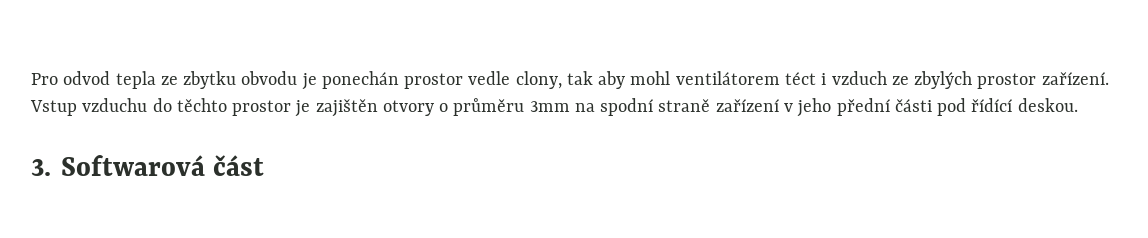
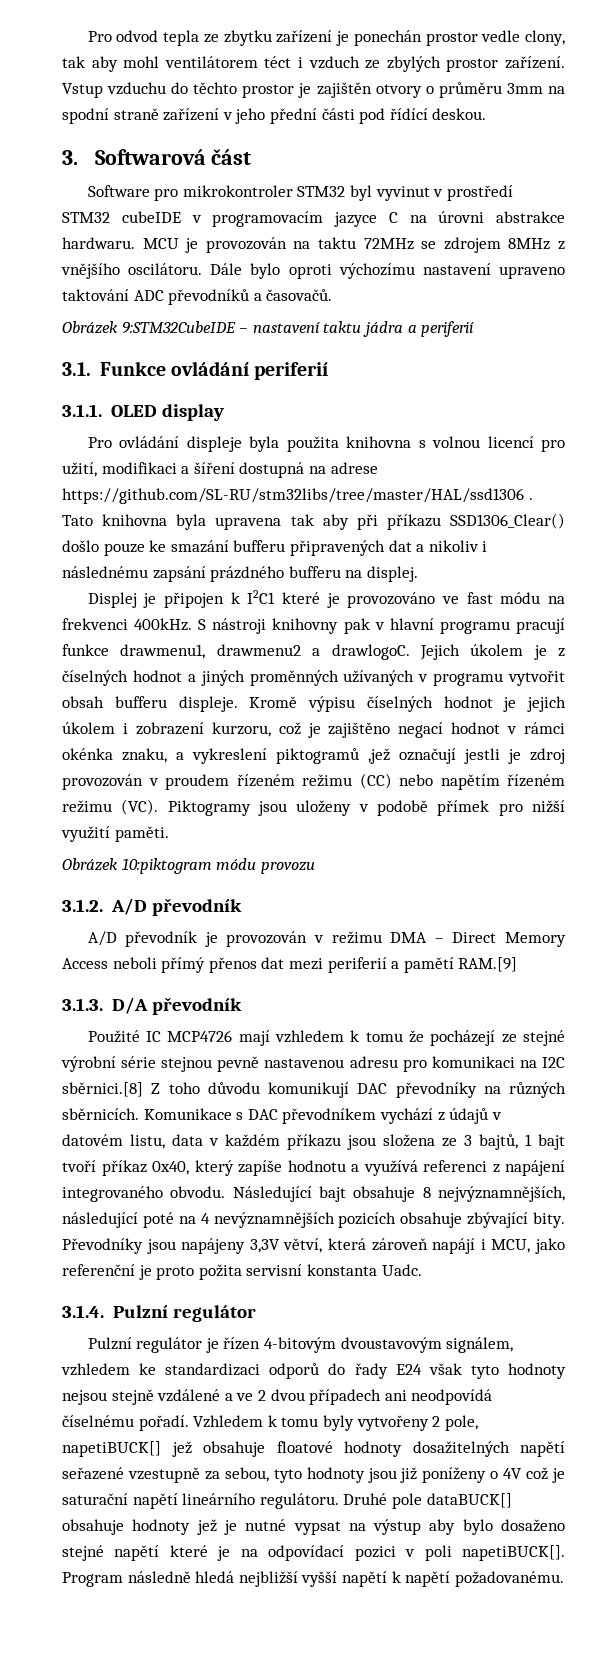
- Pro odvod tepla ze zbytku obvodu je ponechán prostor vedle clony, tak aby mohl ventilátorem téct i vzduch ze zbylých prostor zařízení.
+ Pro odvod tepla ze zbytku zařízení je ponechán prostor vedle clony, tak aby mohl ventilátorem téct i vzduch ze zbylých prostor zařízení.
+ Software pro mikrokontroler STM32 byl vyvinut v prostředí STM32 cubeIDE v programovacím jazyce C na úrovni abstrakce hardwaru. MCU je provozován na taktu 72MHz se zdrojem 8MHz z vnějšího oscilátoru. Dále bylo oproti výchozímu nastavení upraveno taktování ADC převodníků a časovačů.
+ Obrázek 9:STM32CubeIDE – nastavení taktu jádra a periferií
+ 3.1. Funkce ovládání periferií
+ 3.1.1. OLED display
+ Pro ovládání displeje byla použita knihovna s volnou licencí pro užití, modifikaci a šíření dostupná na adrese https://github.com/SL-RU/stm32libs/tree/master/HAL/ssd1306 . Tato knihovna byla upravena tak aby při příkazu SSD1306_Clear() došlo pouze ke smazání bufferu připravených dat a nikoliv i následnému zapsání prázdného bufferu na displej.
+ Displej je připojen k I2C1 které je provozováno ve fast módu na frekvenci 400kHz. S nástroji knihovny pak v hlavní programu pracují funkce drawmenu1, drawmenu2 a drawlogoC. Jejich úkolem je z číselných hodnot a jiných proměnných užívaných v programu vytvořit obsah bufferu displeje. Kromě výpisu číselných hodnot je jejich úkolem i zobrazení kurzoru, což je zajištěno negací hodnot v rámci okénka znaku, a vykreslení piktogramů ,jež označují jestli je zdroj provozován v proudem řízeném režimu (CC) nebo napětím řízeném režimu (VC). Piktogramy jsou uloženy v podobě přímek pro nižší využití paměti.
+ Obrázek 10:piktogram módu provozu
+ 3.1.2. A/D převodník
+ A/D převodník je provozován v režimu DMA – Direct Memory Access neboli přímý přenos dat mezi periferií a pamětí RAM.[9]
+ 3.1.3. D/A převodník
+ Použité IC MCP4726 mají vzhledem k tomu že pocházejí ze stejné výrobní série stejnou pevně nastavenou adresu pro komunikaci na I2C sběrnici.[8] Z toho důvodu komunikují DAC převodníky na různých sběrnicích. Komunikace s DAC převodníkem vychází z údajů v datovém listu, data v každém příkazu jsou složena ze 3 bajtů, 1 bajt tvoří příkaz 0x40, který zapíše hodnotu a využívá referenci z napájení integrovaného obvodu. Následující bajt obsahuje 8 nejvýznamnějších, následující poté na 4 nevýznamnějších pozicích obsahuje zbývající bity. Převodníky jsou napájeny 3,3V větví, která zároveň napájí i MCU, jako referenční je proto požita servisní konstanta Uadc.
+ 3.1.4. Pulzní regulátor
+ Pulzní regulátor je řízen 4-bitovým dvoustavovým signálem, vzhledem ke standardizaci odporů do řady E24 však tyto hodnoty nejsou stejně vzdálené a ve 2 dvou případech ani neodpovídá číselnému pořadí. Vzhledem k tomu byly vytvořeny 2 pole, napetiBUCK[] jež obsahuje floatové hodnoty dosažitelných napětí seřazené vzestupně za sebou, tyto hodnoty jsou již poníženy o 4V což je saturační napětí lineárního regulátoru. Druhé pole dataBUCK[] obsahuje hodnoty jež je nutné vypsat na výstup aby bylo dosaženo stejné napětí které je na odpovídací pozici v poli napetiBUCK[]. Program následně hledá nejbližší vyšší napětí k napětí požadovanému.

